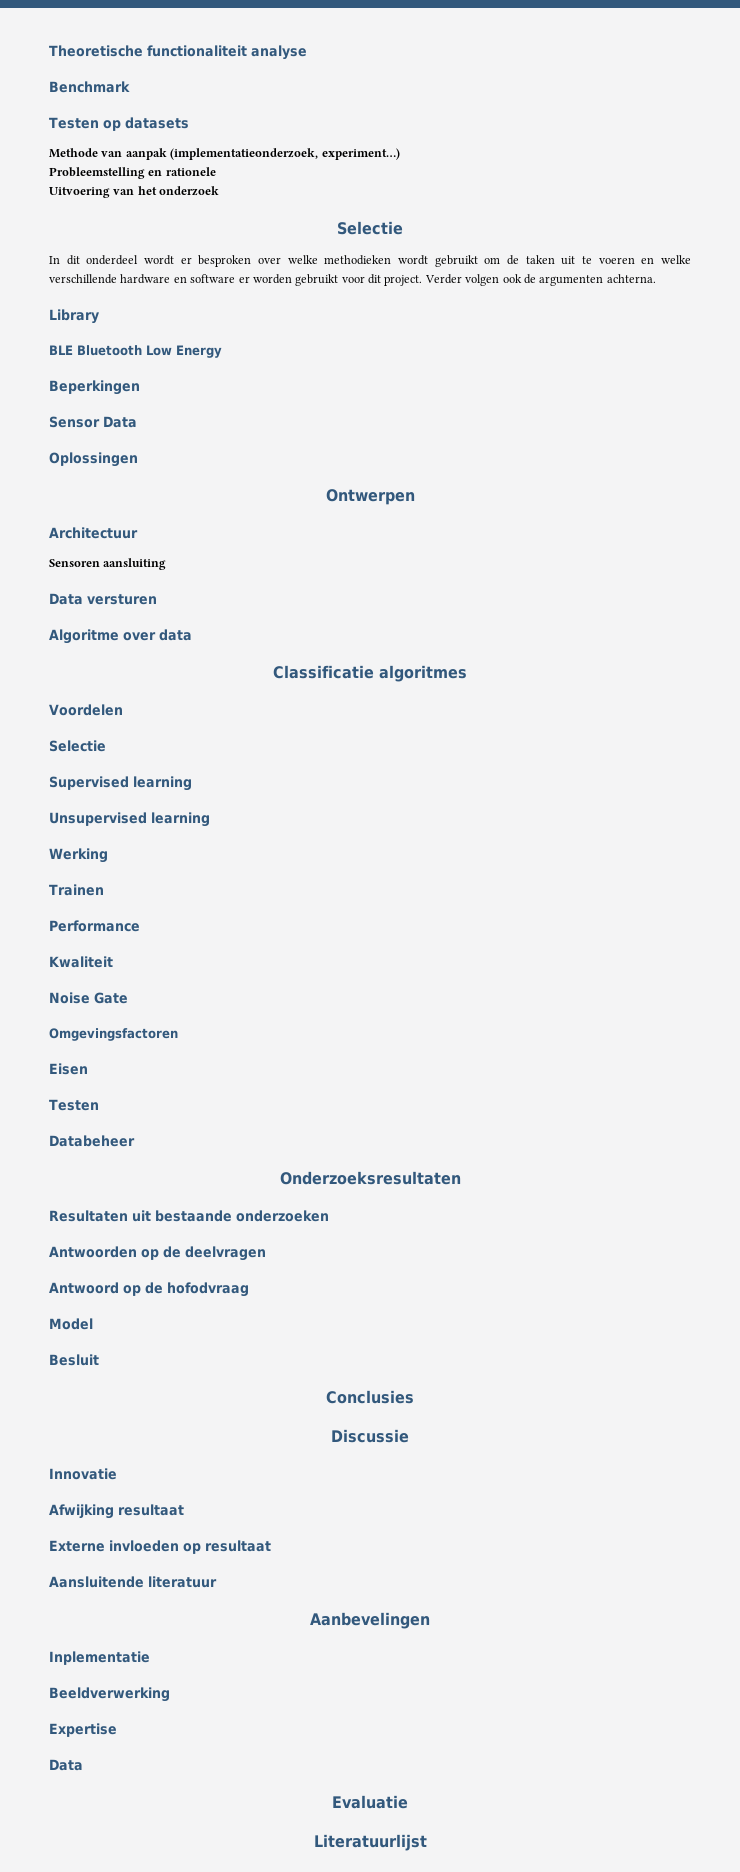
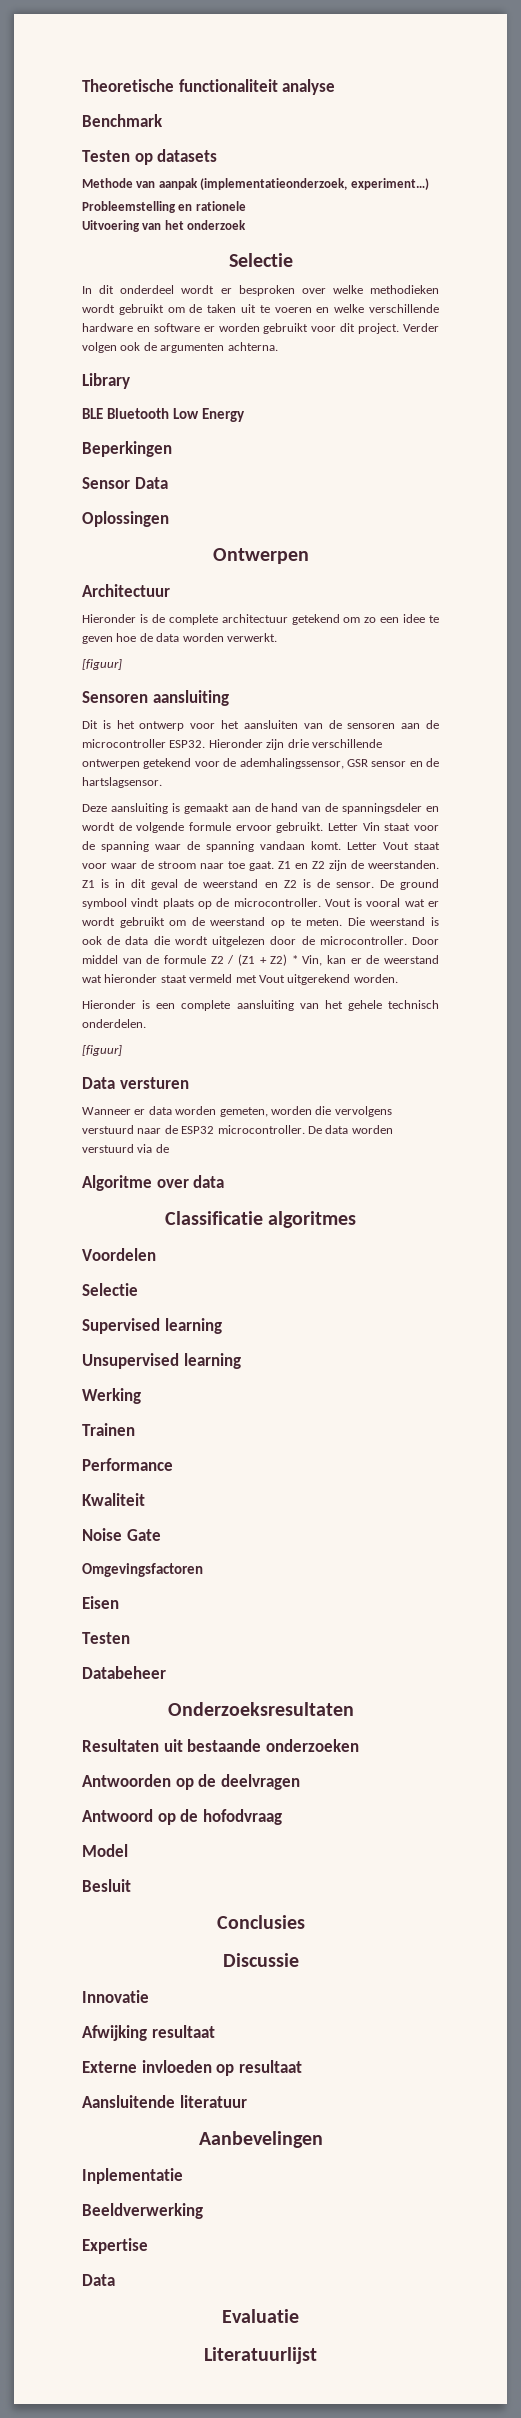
+ Hieronder is de complete architectuur getekend om zo een idee te geven hoe de data worden verwerkt.
+ [figuur]
  Sensoren aansluiting
+ Dit is het ontwerp voor het aansluiten van de sensoren aan de microcontroller ESP32. Hieronder zijn drie verschillende ontwerpen getekend voor de ademhalingssensor, GSR sensor en de hartslagsensor.
+ Deze aansluiting is gemaakt aan de hand van de spanningsdeler en wordt de volgende formule ervoor gebruikt. Letter Vin staat voor de spanning waar de spanning vandaan komt. Letter Vout staat voor waar de stroom naar toe gaat. Z1 en Z2 zijn de weerstanden. Z1 is in dit geval de weerstand en Z2 is de sensor. De ground symbool vindt plaats op de microcontroller. Vout is vooral wat er wordt gebruikt om de weerstand op te meten. Die weerstand is ook de data die wordt uitgelezen door de microcontroller. Door middel van de formule Z2 / (Z1 + Z2) * Vin, kan er de weerstand wat hieronder staat vermeld met Vout uitgerekend worden.
+ Hieronder is een complete aansluiting van het gehele technisch onderdelen.
+ [figuur]
  Data versturen
+ Wanneer er data worden gemeten, worden die vervolgens verstuurd naar de ESP32 microcontroller. De data worden verstuurd via de

